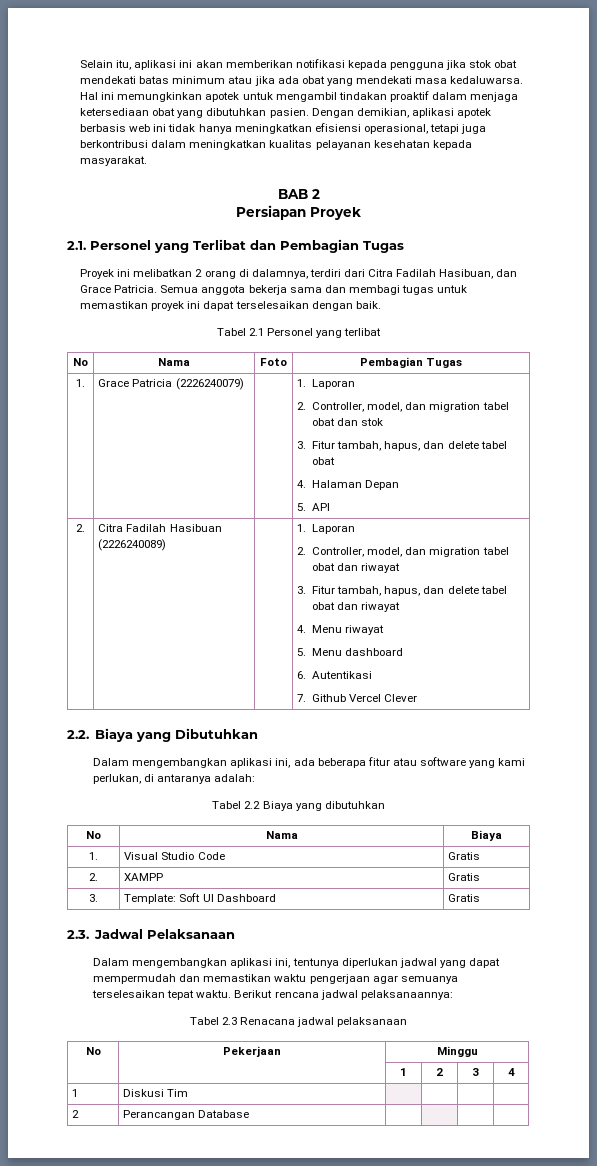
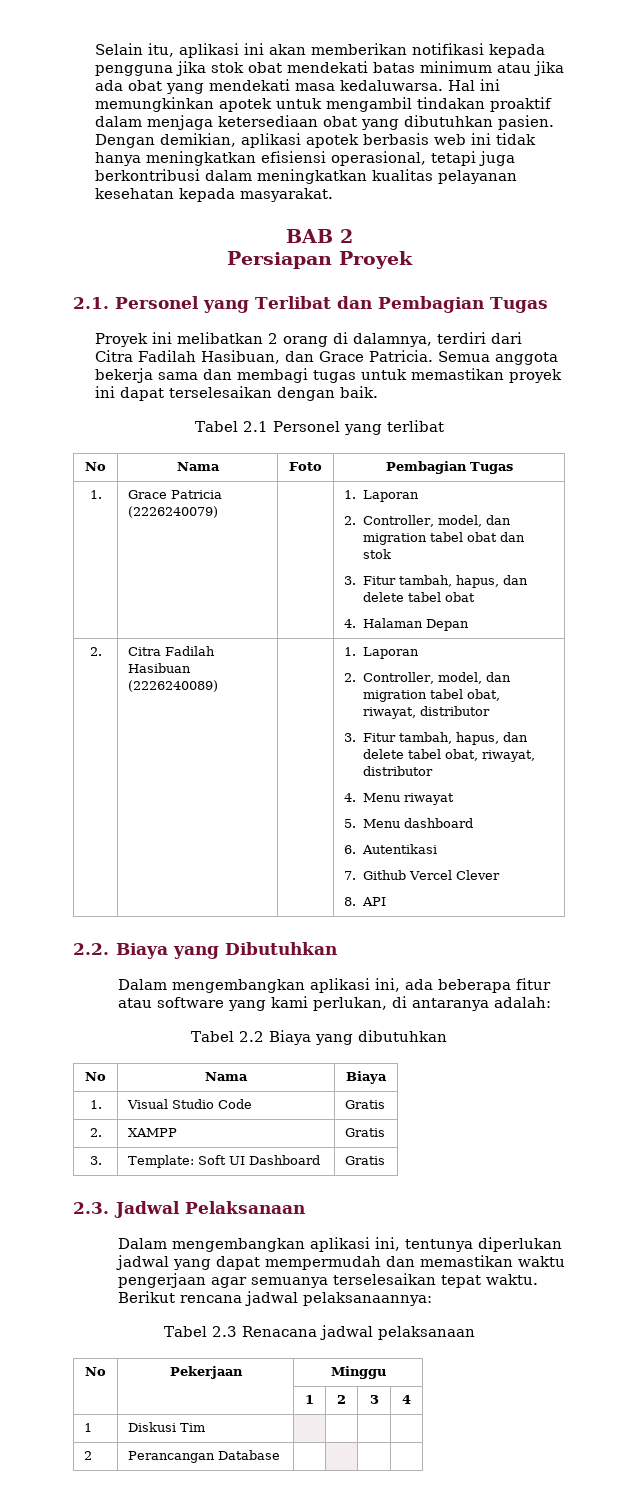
  1. | Grace Patricia (2226240079) | | 1. Laporan
  2. Controller, model, dan migration tabel obat dan stok
  3. Fitur tambah, hapus, dan delete tabel obat
  4. Halaman Depan
- 5. API
  2. | Citra Fadilah Hasibuan (2226240089) | | 1. Laporan
- 2. Controller, model, dan migration tabel obat dan riwayat
- 3. Fitur tambah, hapus, dan delete tabel obat dan riwayat
+ 2. Controller, model, dan migration tabel obat, riwayat, distributor
+ 3. Fitur tambah, hapus, dan delete tabel obat, riwayat, distributor
  4. Menu riwayat
  5. Menu dashboard
  6. Autentikasi
  7. Github Vercel Clever
+ 8. API

